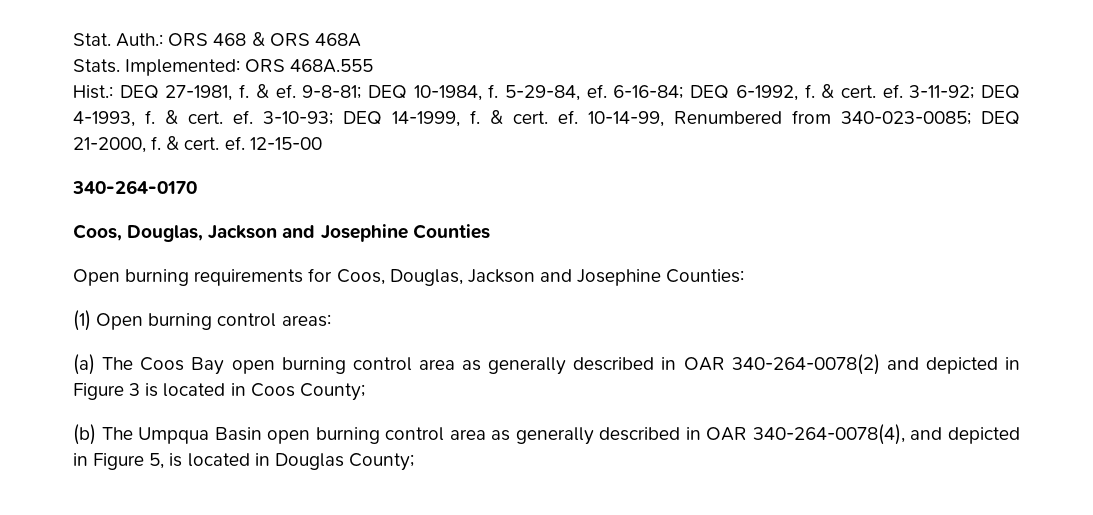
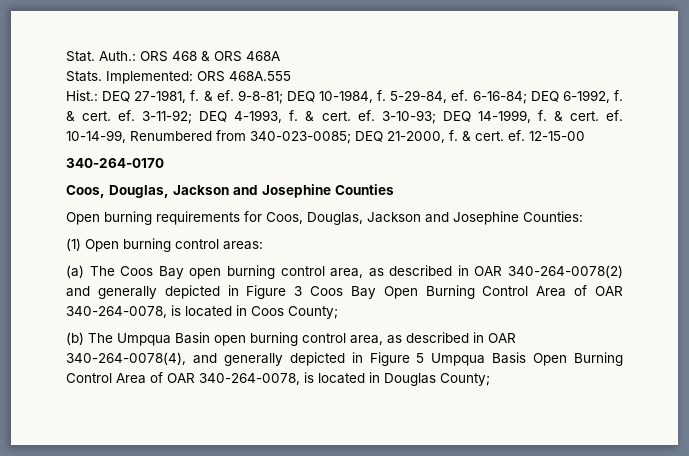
- (a) The Coos Bay open burning control area as generally described in OAR 340-264-0078(2) and depicted in Figure 3 is located in Coos County;
+ (a) The Coos Bay open burning control area, as described in OAR 340-264-0078(2) and generally depicted in Figure 3 Coos Bay Open Burning Control Area of OAR 340-264-0078, is located in Coos County;
- (b) The Umpqua Basin open burning control area as generally described in OAR 340-264-0078(4), and depicted in Figure 5, is located in Douglas County;
+ (b) The Umpqua Basin open burning control area, as described in OAR 340-264-0078(4), and generally depicted in Figure 5 Umpqua Basis Open Burning Control Area of OAR 340-264-0078, is located in Douglas County;

